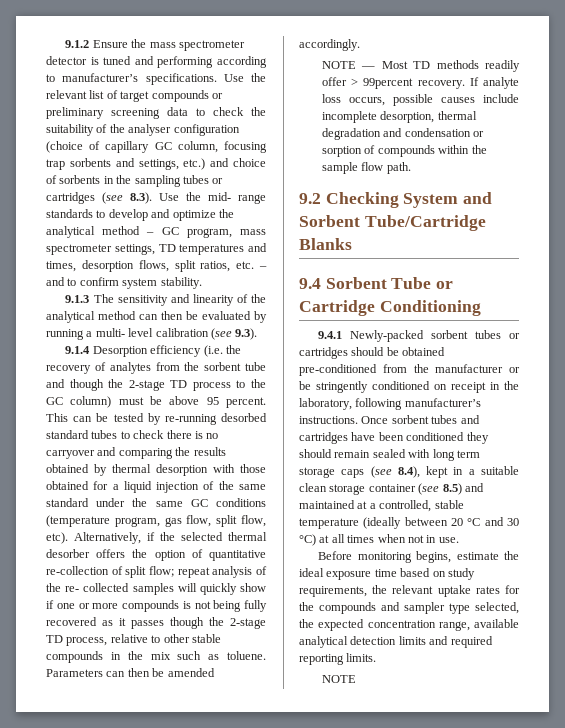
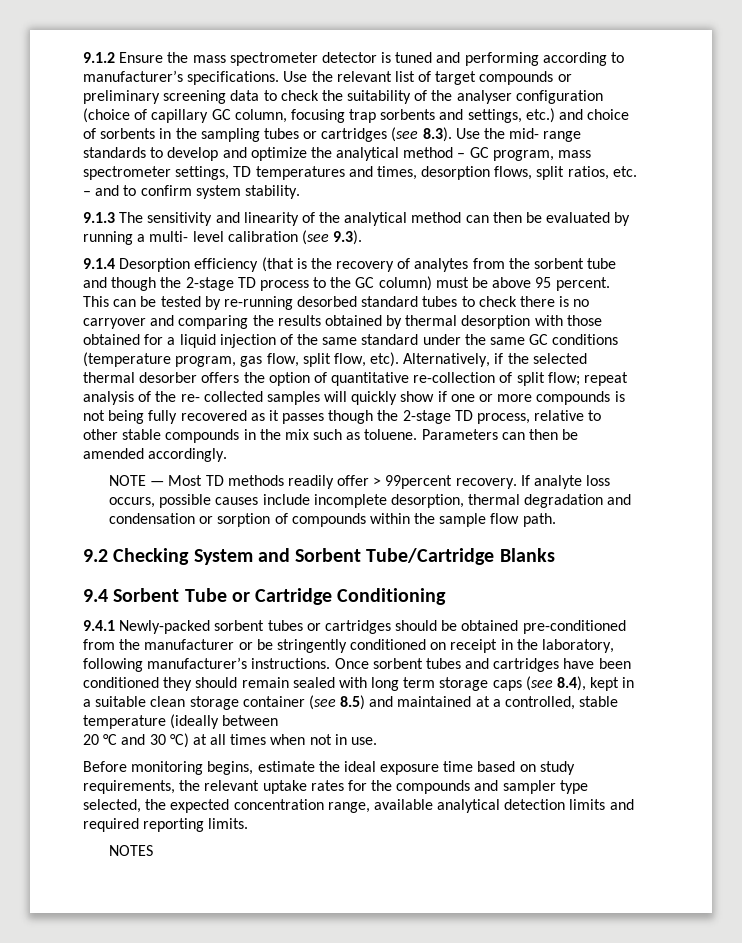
- 9.1.4 Desorption efficiency (i.e. the recovery of analytes from the sorbent tube and though the 2-stage TD process to the GC column) must be above 95 percent.
+ 9.1.4 Desorption efficiency (that is the recovery of analytes from the sorbent tube and though the 2-stage TD process to the GC column) must be above 95 percent.
- Once sorbent tubes and cartridges have been conditioned they should remain sealed with long term storage caps (see 8.4), kept in a suitable clean storage container (see 8.5) and maintained at a controlled, stable temperature (ideally between 20 °C and 30 °C) at all times when not in use.
+ Once sorbent tubes and cartridges have been conditioned they should remain sealed with long term storage caps (see 8.4), kept in a suitable clean storage container (see 8.5) and maintained at a controlled, stable temperature (ideally between
+ 20 °C and 30 °C) at all times when not in use.
  Before monitoring begins, estimate the ideal exposure time based on study requirements, the relevant uptake rates for the compounds and sampler type selected, the expected concentration range, available analytical detection limits and required reporting limits.
- NOTE
+ NOTES

